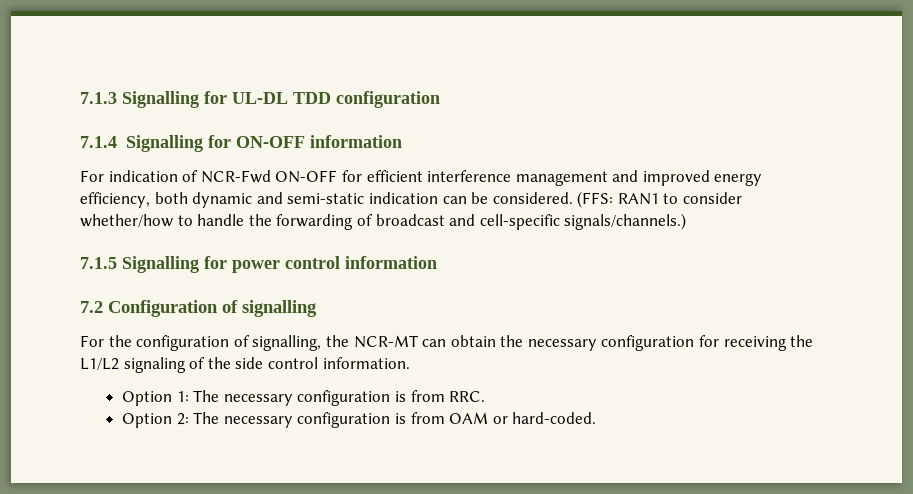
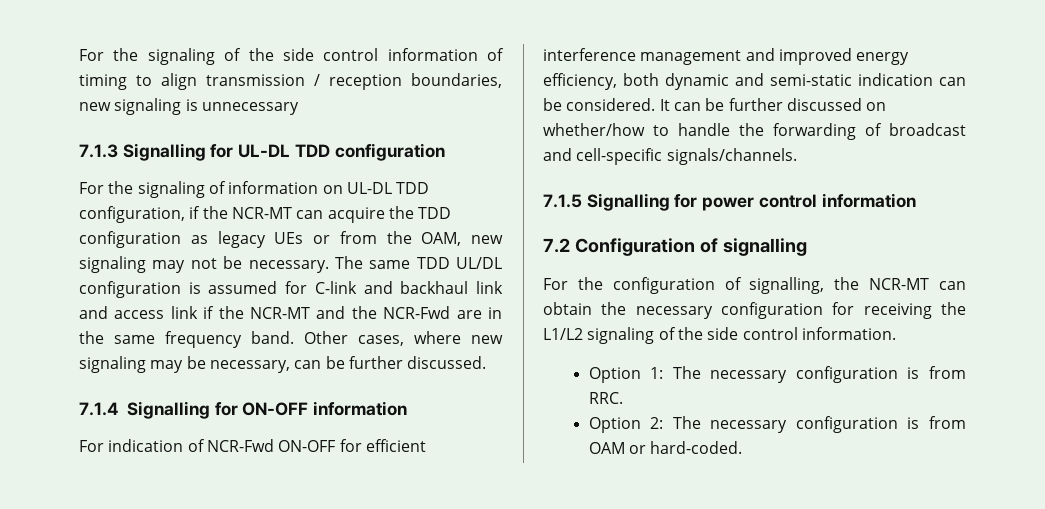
+ For the signaling of the side control information of timing to align transmission / reception boundaries, new signaling is unnecessary
+ For the signaling of information on UL-DL TDD configuration, if the NCR-MT can acquire the TDD configuration as legacy UEs or from the OAM, new signaling may not be necessary. The same TDD UL/DL configuration is assumed for C-link and backhaul link and access link if the NCR-MT and the NCR-Fwd are in the same frequency band. Other cases, where new signaling may be necessary, can be further discussed.
- (FFS: RAN1 to consider whether/how to handle the forwarding of broadcast and cell-specific signals/channels.)
+ It can be further discussed on whether/how to handle the forwarding of broadcast and cell-specific signals/channels.

